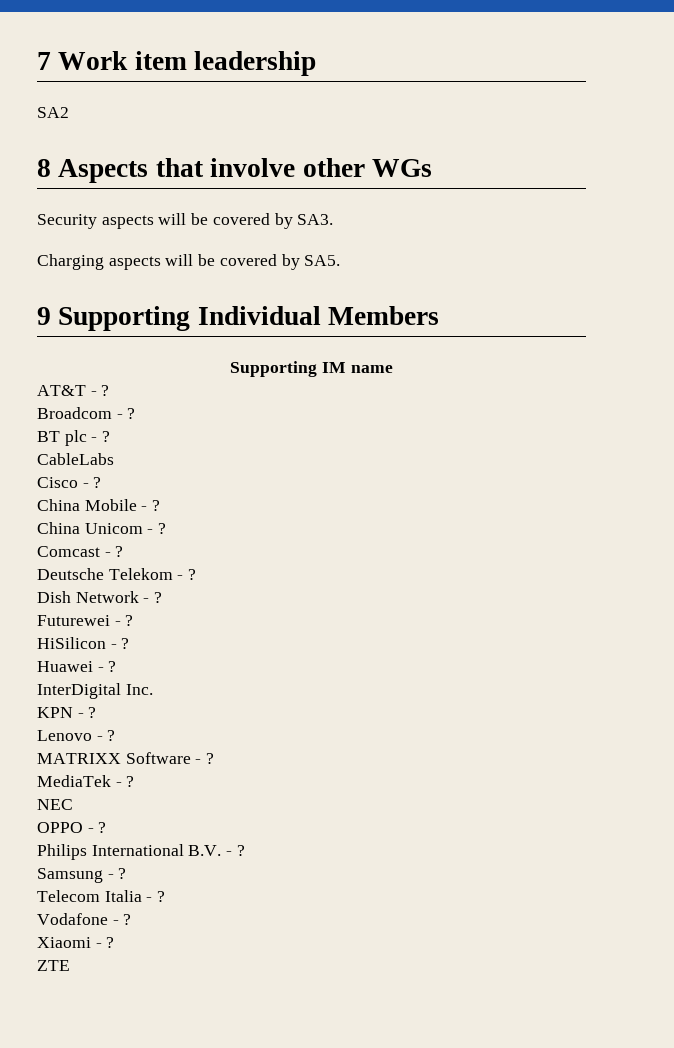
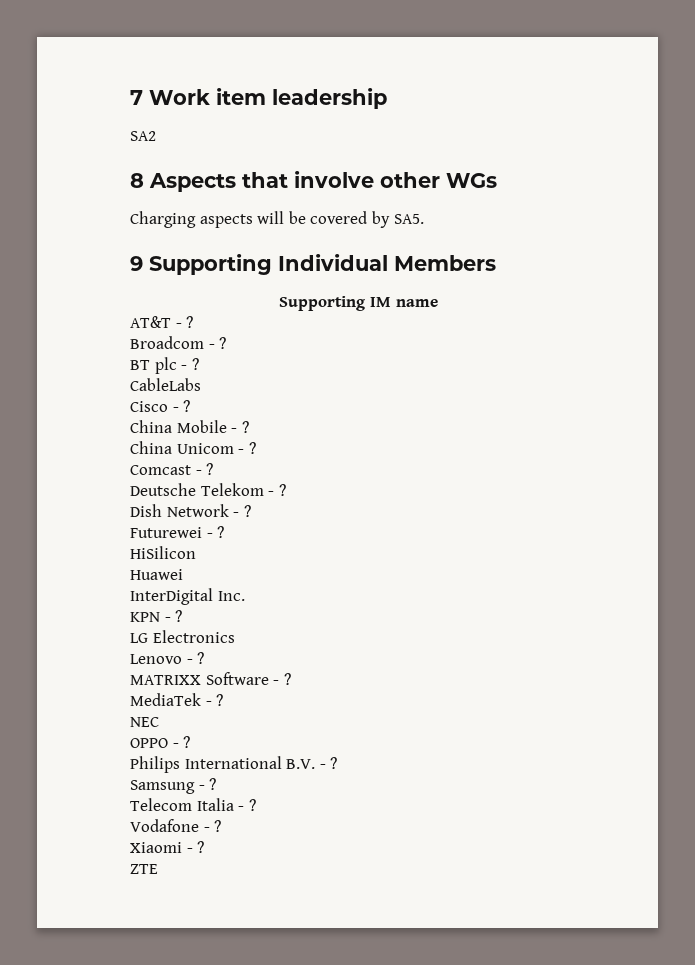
- Security aspects will be covered by SA3.
- HiSilicon - ?
+ HiSilicon
- Huawei - ?
+ Huawei
+ LG Electronics

